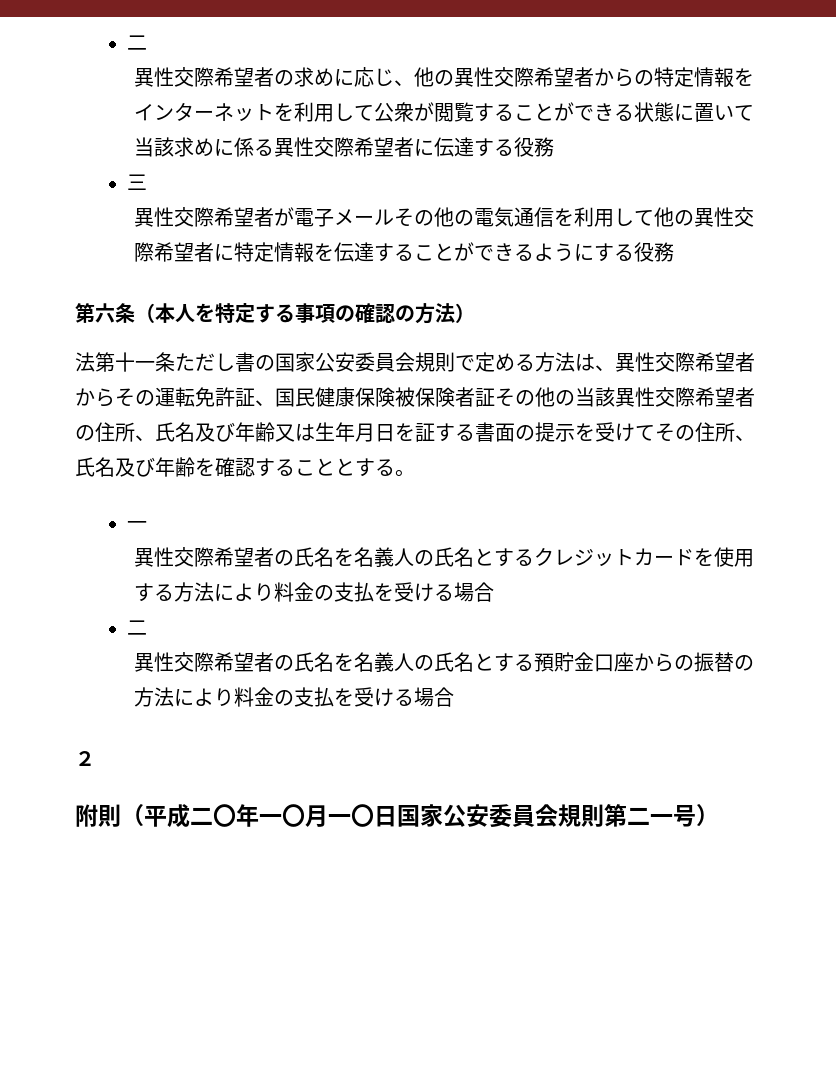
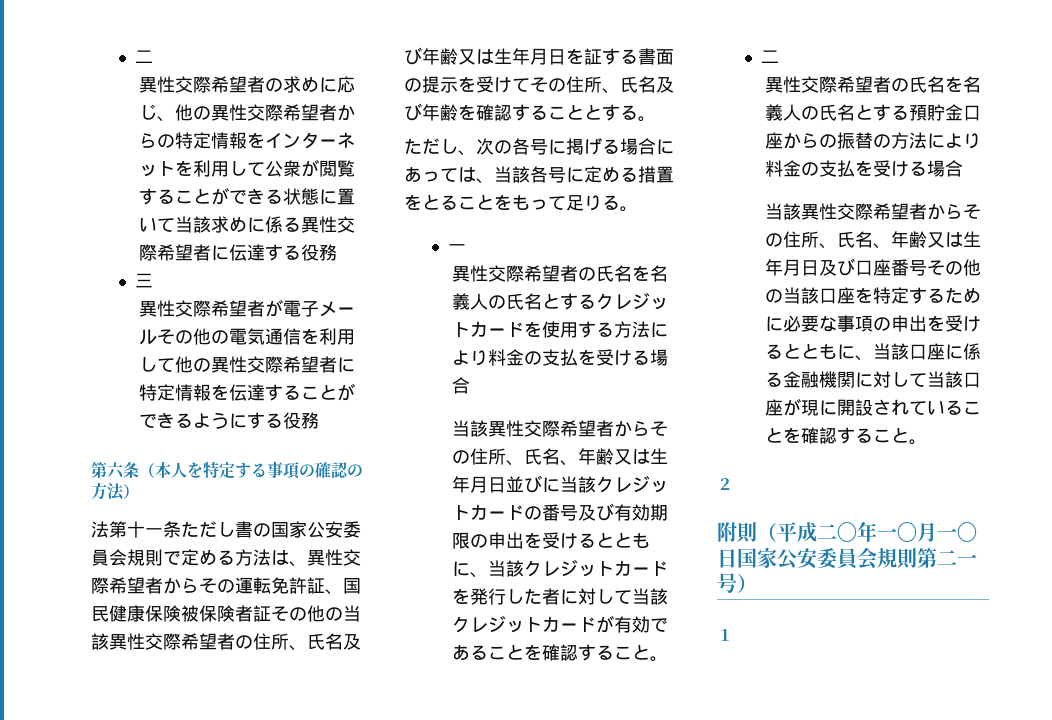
+ ただし、次の各号に掲げる場合にあっては、当該各号に定める措置をとることをもって足りる。
+ 当該異性交際希望者からその住所、氏名、年齢又は生年月日並びに当該クレジットカードの番号及び有効期限の申出を受けるとともに、当該クレジットカードを発行した者に対して当該クレジットカードが有効であることを確認すること。
+ 当該異性交際希望者からその住所、氏名、年齢又は生年月日及び口座番号その他の当該口座を特定するために必要な事項の申出を受けるとともに、当該口座に係る金融機関に対して当該口座が現に開設されていることを確認すること。
+ １

